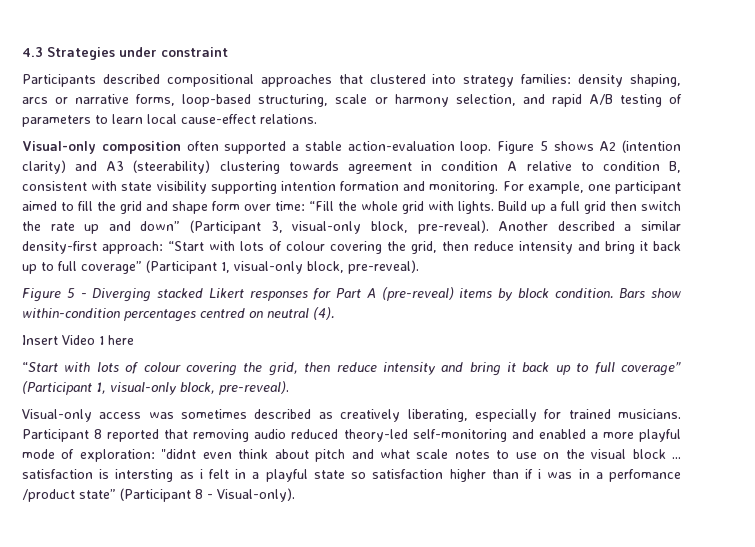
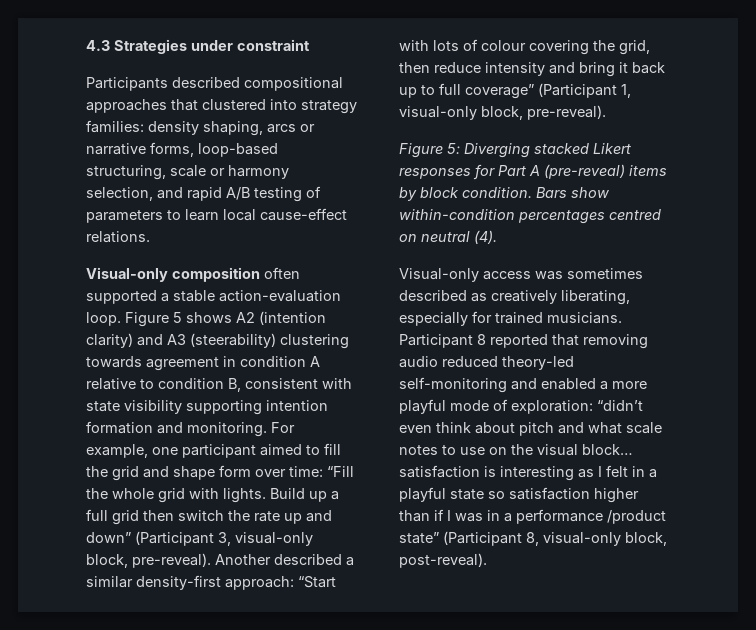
- Figure 5 - Diverging stacked Likert responses for Part A (pre-reveal) items by block condition.
+ Figure 5: Diverging stacked Likert responses for Part A (pre-reveal) items by block condition.
- Insert Video 1 here
- “Start with lots of colour covering the grid, then reduce intensity and bring it back up to full coverage” (Participant 1, visual-only block, pre-reveal).
- Participant 8 reported that removing audio reduced theory-led self-monitoring and enabled a more playful mode of exploration: "didnt even think about pitch and what scale notes to use on the visual block ... satisfaction is intersting as i felt in a playful state so satisfaction higher than if i was in a perfomance /product state” (Participant 8 - Visual-only).
+ Participant 8 reported that removing audio reduced theory-led self-monitoring and enabled a more playful mode of exploration: “didn’t even think about pitch and what scale notes to use on the visual block… satisfaction is interesting as I felt in a playful state so satisfaction higher than if I was in a performance /product state” (Participant 8, visual-only block, post-reveal).

